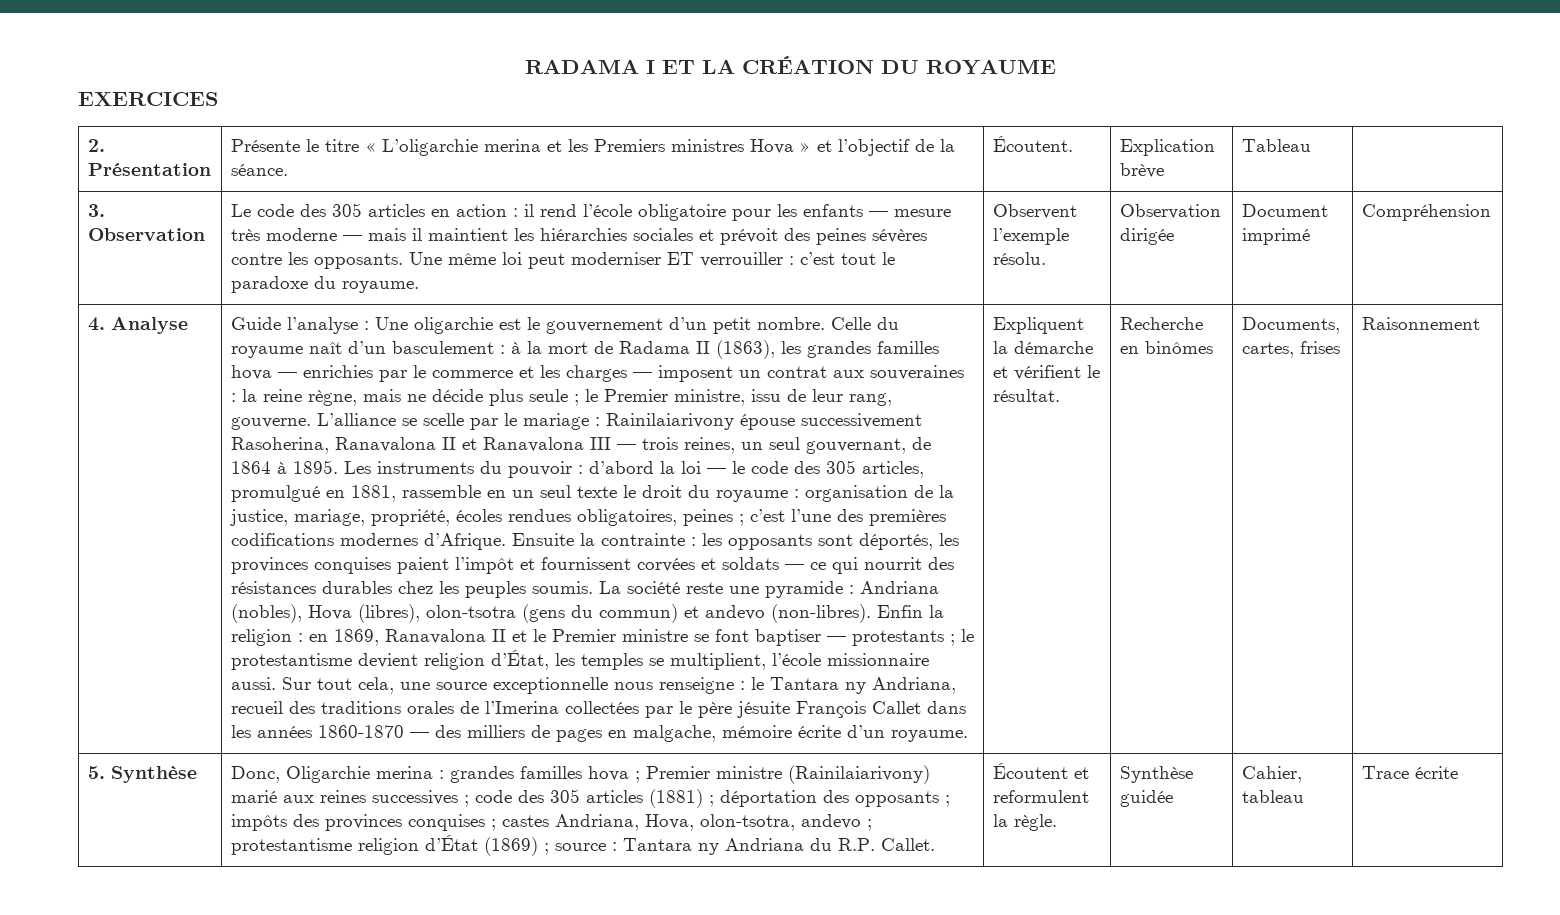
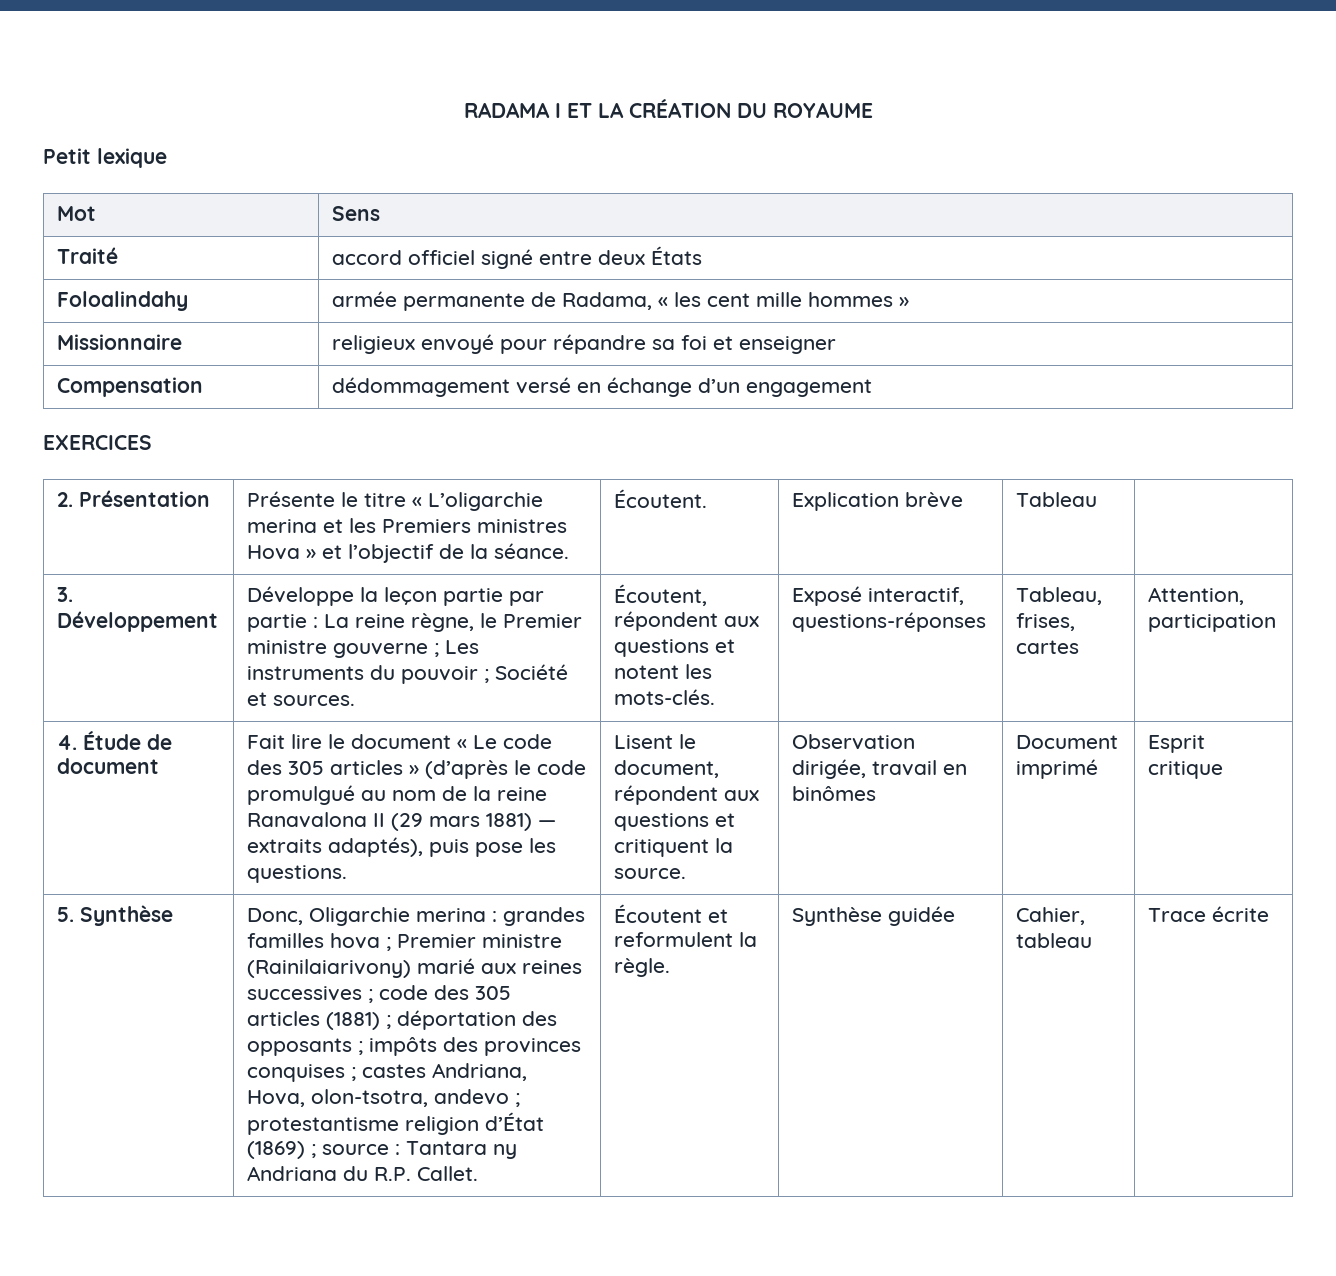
+ Petit lexique
+ Mot | Sens
+ Traité | accord officiel signé entre deux États
+ Foloalindahy | armée permanente de Radama, « les cent mille hommes »
+ Missionnaire | religieux envoyé pour répandre sa foi et enseigner
+ Compensation | dédommagement versé en échange d’un engagement
- 3. Observation | Le code des 305 articles en action : il rend l’école obligatoire pour les enfants — mesure très moderne — mais il maintient les hiérarchies sociales et prévoit des peines sévères contre les opposants. Une même loi peut moderniser ET verrouiller : c’est tout le paradoxe du royaume. | Observent l’exemple résolu. | Observation dirigée | Document imprimé | Compréhension
- 4. Analyse | Guide l’analyse : Une oligarchie est le gouvernement d’un petit nombre. Celle du royaume naît d’un basculement : à la mort de Radama II (1863), les grandes familles hova — enrichies par le commerce et les charges — imposent un contrat aux souveraines : la reine règne, mais ne décide plus seule ; le Premier ministre, issu de leur rang, gouverne. L’alliance se scelle par le mariage : Rainilaiarivony épouse successivement Rasoherina, Ranavalona II et Ranavalona III — trois reines, un seul gouvernant, de 1864 à 1895. Les instruments du pouvoir : d’abord la loi — le code des 305 articles, promulgué en 1881, rassemble en un seul texte le droit du royaume : organisation de la justice, mariage, propriété, écoles rendues obligatoires, peines ; c’est l’une des premières codifications modernes d’Afrique. Ensuite la contrainte : les opposants sont déportés, les provinces conquises paient l’impôt et fournissent corvées et soldats — ce qui nourrit des résistances durables chez les peuples soumis. La société reste une pyramide : Andriana (nobles), Hova (libres), olon-tsotra (gens du commun) et andevo (non-libres). Enfin la religion : en 1869, Ranavalona II et le Premier ministre se font baptiser — protestants ; le protestantisme devient religion d’État, les temples se multiplient, l’école missionnaire aussi. Sur tout cela, une source exceptionnelle nous renseigne : le Tantara ny Andriana, recueil des traditions orales de l’Imerina collectées par le père jésuite François Callet dans les années 1860-1870 — des milliers de pages en malgache, mémoire écrite d’un royaume. | Expliquent la démarche et vérifient le résultat. | Recherche en binômes | Documents, cartes, frises | Raisonnement
+ 3. Développement | Développe la leçon partie par partie : La reine règne, le Premier ministre gouverne ; Les instruments du pouvoir ; Société et sources. | Écoutent, répondent aux questions et notent les mots-clés. | Exposé interactif, questions-réponses | Tableau, frises, cartes | Attention, participation
+ 4. Étude de document | Fait lire le document « Le code des 305 articles » (d’après le code promulgué au nom de la reine Ranavalona II (29 mars 1881) — extraits adaptés), puis pose les questions. | Lisent le document, répondent aux questions et critiquent la source. | Observation dirigée, travail en binômes | Document imprimé | Esprit critique

